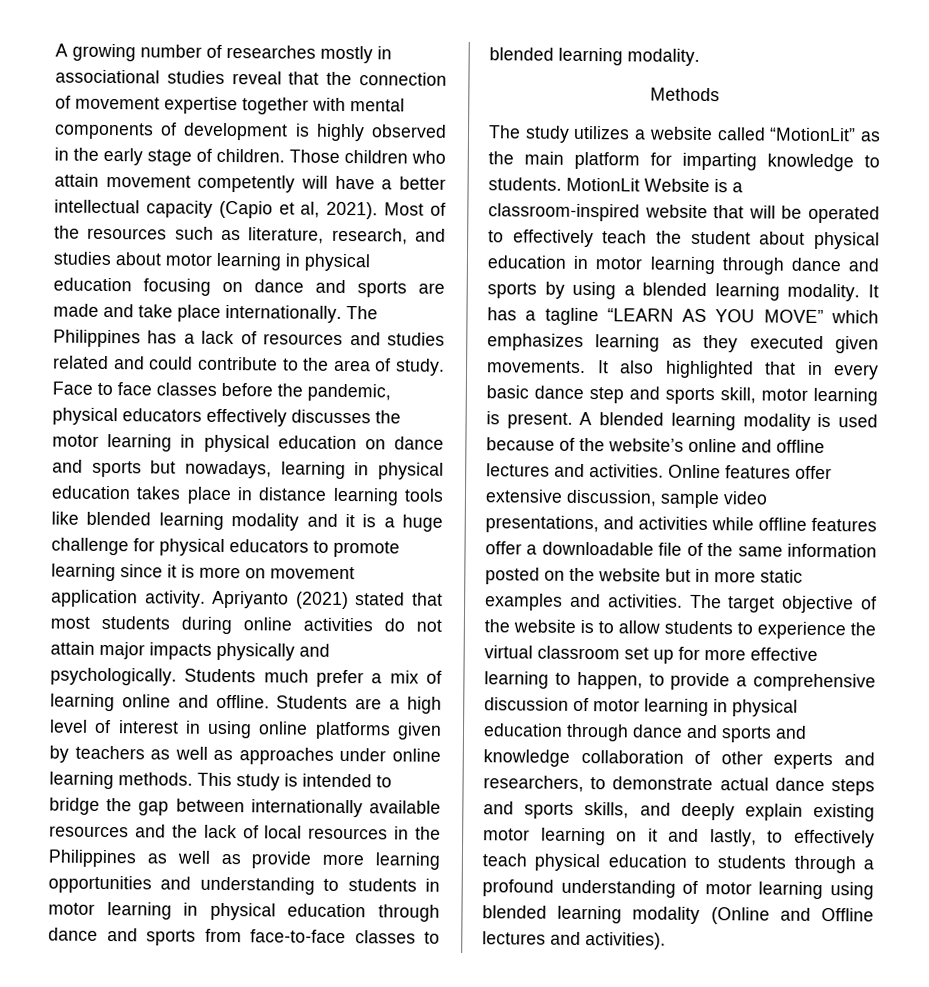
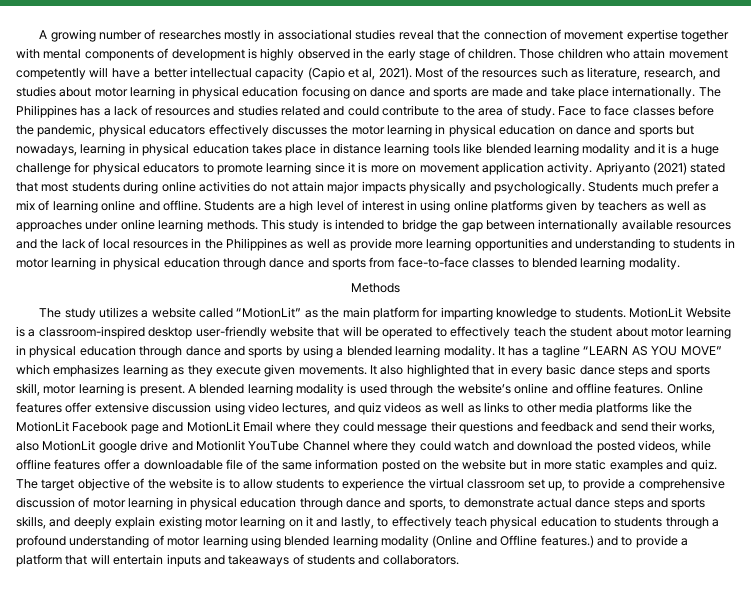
- MotionLit Website is a classroom-inspired website that will be operated to effectively teach the student about physical education in motor learning through dance and sports by using a blended learning modality.
+ MotionLit Website is a classroom-inspired desktop user-friendly website that will be operated to effectively teach the student about motor learning in physical education through dance and sports by using a blended learning modality.
- It has a tagline “LEARN AS YOU MOVE” which emphasizes learning as they executed given movements.
+ It has a tagline “LEARN AS YOU MOVE” which emphasizes learning as they execute given movements.
- It also highlighted that in every basic dance step and sports skill, motor learning is present.
+ It also highlighted that in every basic dance steps and sports skill, motor learning is present.
- A blended learning modality is used because of the website’s online and offline lectures and activities.
+ A blended learning modality is used through the website’s online and offline features.
- Online features offer extensive discussion, sample video presentations, and activities while offline features offer a downloadable file of the same information posted on the website but in more static examples and activities.
+ Online features offer extensive discussion using video lectures, and quiz videos as well as links to other media platforms like the MotionLit Facebook page and MotionLit Email where they could message their questions and feedback and send their works, also MotionLit google drive and Motionlit YouTube Channel where they could watch and download the posted videos, while offline features offer a downloadable file of the same information posted on the website but in more static examples and quiz.
- The target objective of the website is to allow students to experience the virtual classroom set up for more effective learning to happen, to provide a comprehensive discussion of motor learning in physical education through dance and sports and knowledge collaboration of other experts and researchers, to demonstrate actual dance steps and sports skills, and deeply explain existing motor learning on it and lastly, to effectively teach physical education to students through a profound understanding of motor learning using blended learning modality (Online and Offline lectures and activities).
+ The target objective of the website is to allow students to experience the virtual classroom set up, to provide a comprehensive discussion of motor learning in physical education through dance and sports, to demonstrate actual dance steps and sports skills, and deeply explain existing motor learning on it and lastly, to effectively teach physical education to students through a profound understanding of motor learning using blended learning modality (Online and Offline features.) and to provide a platform that will entertain inputs and takeaways of students and collaborators.

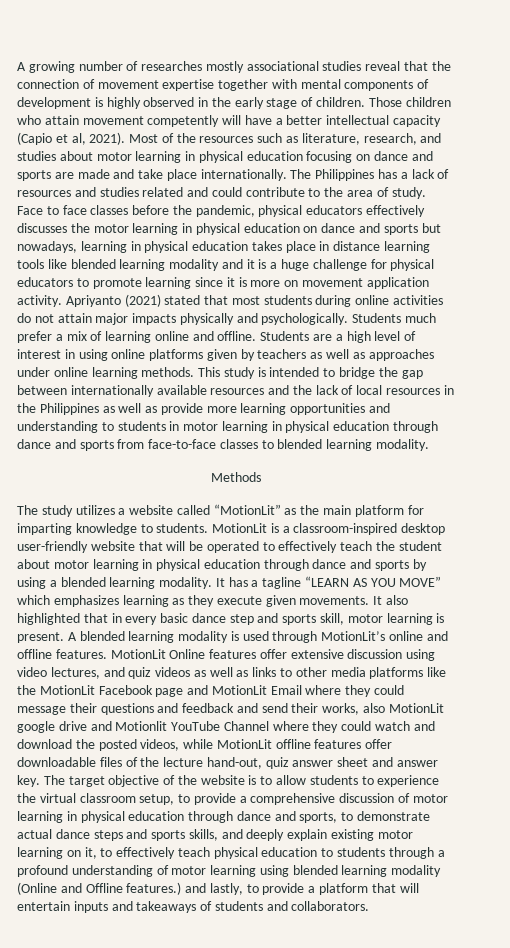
- A growing number of researches mostly in associational studies reveal that the connection of movement expertise together with mental components of development is highly observed in the early stage of children.
+ A growing number of researches mostly associational studies reveal that the connection of movement expertise together with mental components of development is highly observed in the early stage of children.
- MotionLit Website is a classroom-inspired desktop user-friendly website that will be operated to effectively teach the student about motor learning in physical education through dance and sports by using a blended learning modality.
+ MotionLit is a classroom-inspired desktop user-friendly website that will be operated to effectively teach the student about motor learning in physical education through dance and sports by using a blended learning modality.
- It also highlighted that in every basic dance steps and sports skill, motor learning is present.
+ It also highlighted that in every basic dance step and sports skill, motor learning is present.
- A blended learning modality is used through the website’s online and offline features.
+ A blended learning modality is used through MotionLit’s online and offline features.
- Online features offer extensive discussion using video lectures, and quiz videos as well as links to other media platforms like the MotionLit Facebook page and MotionLit Email where they could message their questions and feedback and send their works, also MotionLit google drive and Motionlit YouTube Channel where they could watch and download the posted videos, while offline features offer a downloadable file of the same information posted on the website but in more static examples and quiz.
+ MotionLit Online features offer extensive discussion using video lectures, and quiz videos as well as links to other media platforms like the MotionLit Facebook page and MotionLit Email where they could message their questions and feedback and send their works, also MotionLit google drive and Motionlit YouTube Channel where they could watch and download the posted videos, while MotionLit offline features offer downloadable files of the lecture hand-out, quiz answer sheet and answer key.
- The target objective of the website is to allow students to experience the virtual classroom set up, to provide a comprehensive discussion of motor learning in physical education through dance and sports, to demonstrate actual dance steps and sports skills, and deeply explain existing motor learning on it and lastly, to effectively teach physical education to students through a profound understanding of motor learning using blended learning modality (Online and Offline features.) and to provide a platform that will entertain inputs and takeaways of students and collaborators.
+ The target objective of the website is to allow students to experience the virtual classroom setup, to provide a comprehensive discussion of motor learning in physical education through dance and sports, to demonstrate actual dance steps and sports skills, and deeply explain existing motor learning on it, to effectively teach physical education to students through a profound understanding of motor learning using blended learning modality (Online and Offline features.) and lastly, to provide a platform that will entertain inputs and takeaways of students and collaborators.

